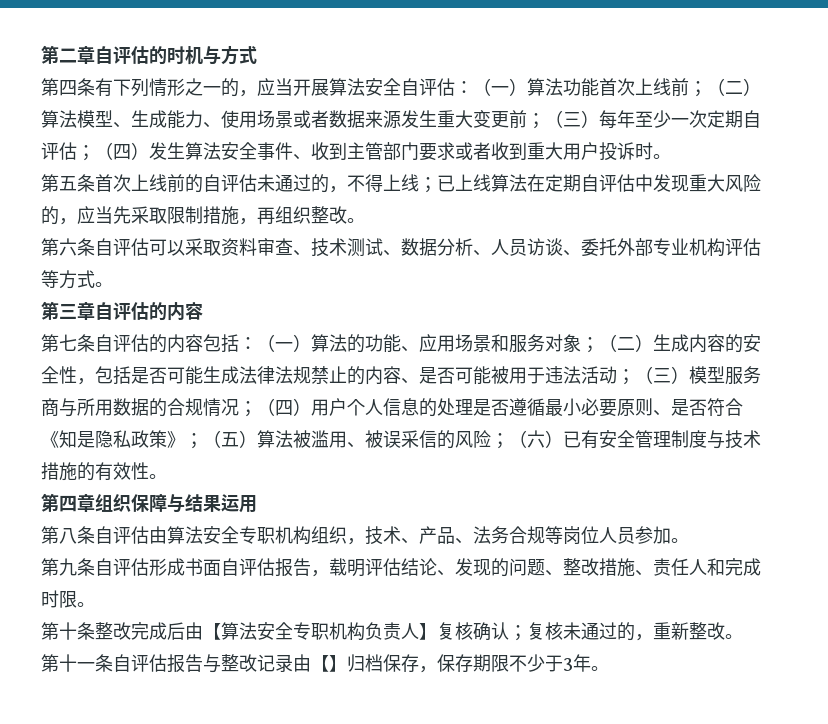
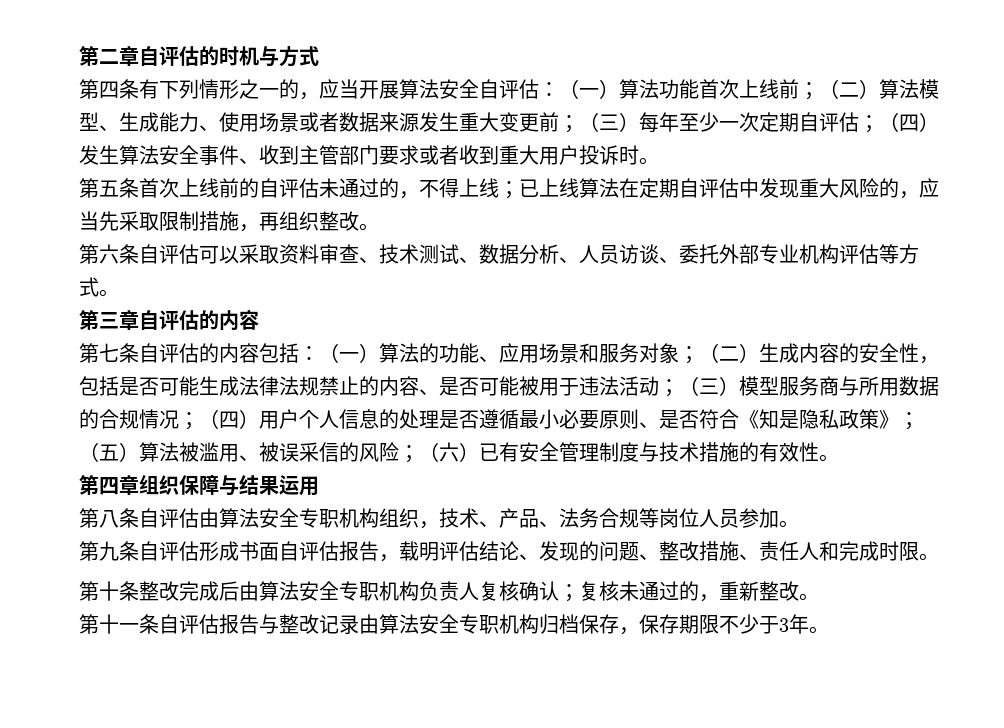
- 第十条整改完成后由【算法安全专职机构负责人】复核确认；复核未通过的，重新整改。
+ 第十条整改完成后由算法安全专职机构负责人复核确认；复核未通过的，重新整改。
- 第十一条自评估报告与整改记录由【】归档保存，保存期限不少于3年。
+ 第十一条自评估报告与整改记录由算法安全专职机构归档保存，保存期限不少于3年。

